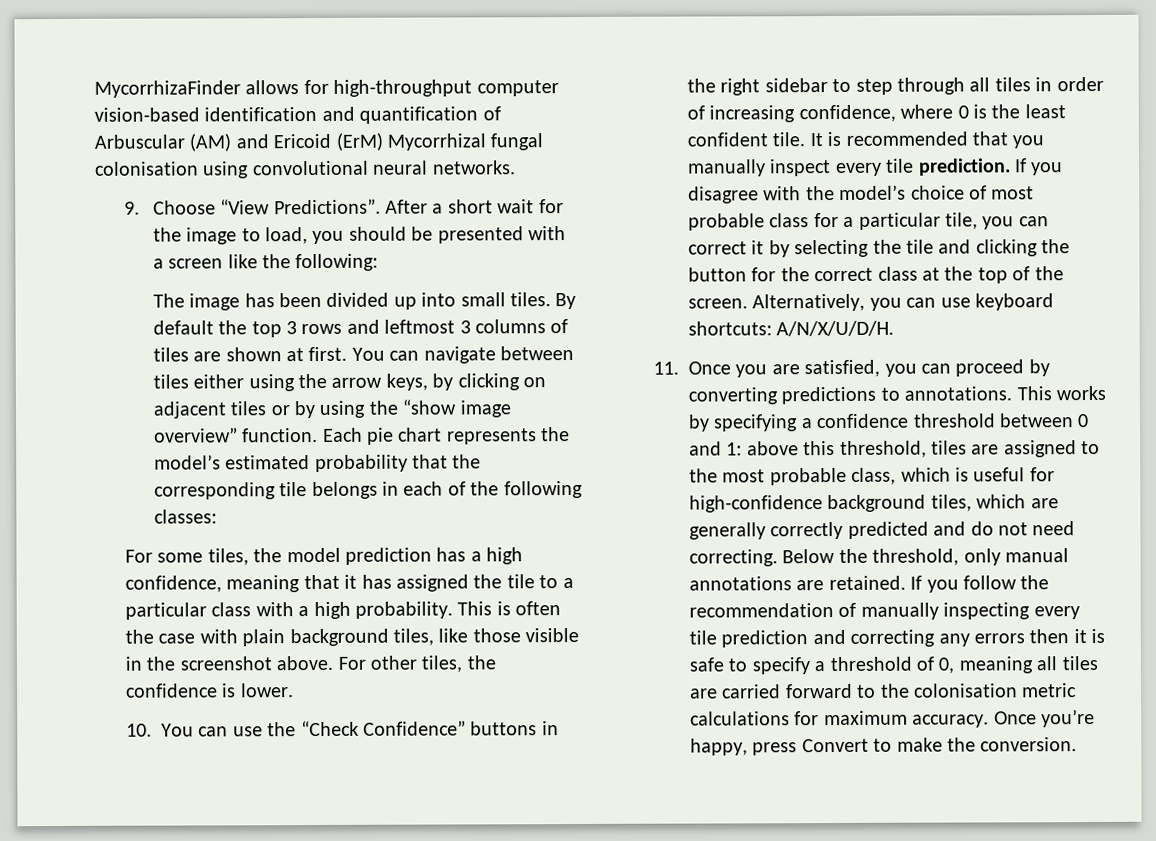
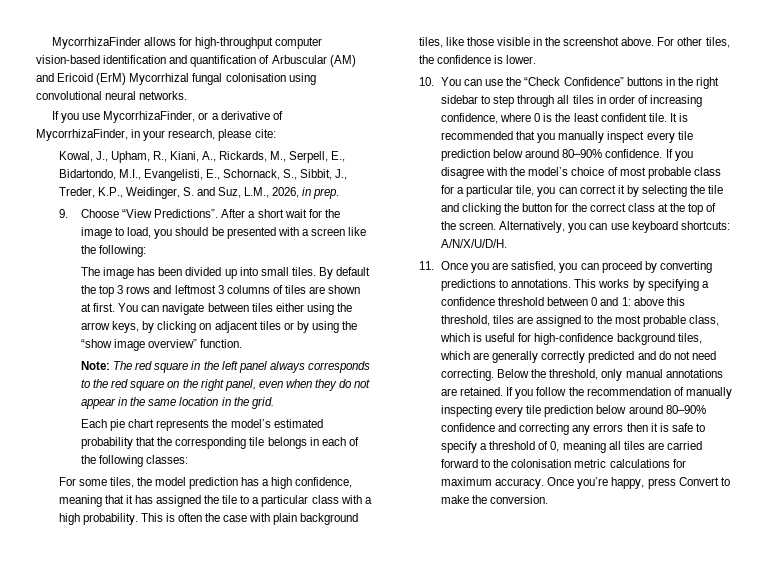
+ If you use MycorrhizaFinder, or a derivative of MycorrhizaFinder, in your research, please cite:
+ Kowal, J., Upham, R., Kiani, A., Rickards, M., Serpell, E., Bidartondo, M.I., Evangelisti, E., Schornack, S., Sibbit, J., Treder, K.P., Weidinger, S. and Suz, L.M., 2026, in prep.
- You can navigate between tiles either using the arrow keys, by clicking on adjacent tiles or by using the “show image overview” function. Each pie chart represents the model’s estimated probability that the corresponding tile belongs in each of the following classes:
+ You can navigate between tiles either using the arrow keys, by clicking on adjacent tiles or by using the “show image overview” function.
+ Note: The red square in the left panel always corresponds to the red square on the right panel, even when they do not appear in the same location in the grid.
+ Each pie chart represents the model’s estimated probability that the corresponding tile belongs in each of the following classes:
- It is recommended that you manually inspect every tile prediction.
+ It is recommended that you manually inspect every tile prediction below around 80–90% confidence.
- If you follow the recommendation of manually inspecting every tile prediction and correcting any errors then it is safe to specify a threshold of 0, meaning all tiles are carried forward to the colonisation metric calculations for maximum accuracy.
+ If you follow the recommendation of manually inspecting every tile prediction below around 80–90% confidence and correcting any errors then it is safe to specify a threshold of 0, meaning all tiles are carried forward to the colonisation metric calculations for maximum accuracy.

